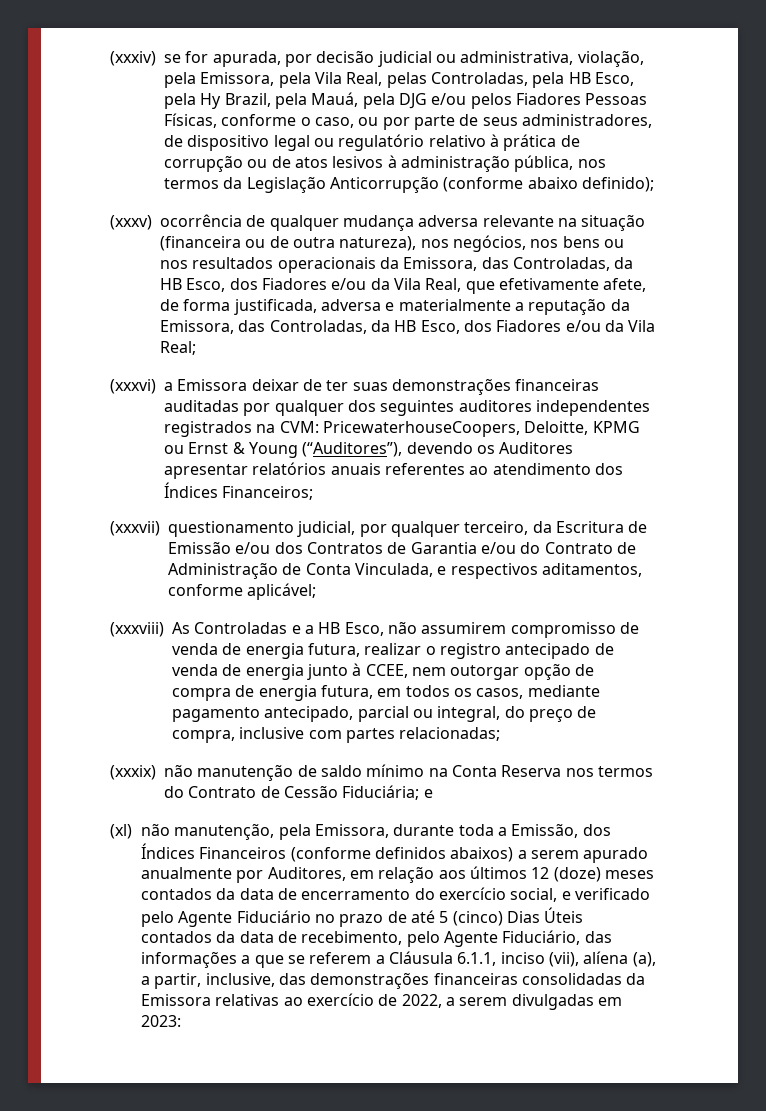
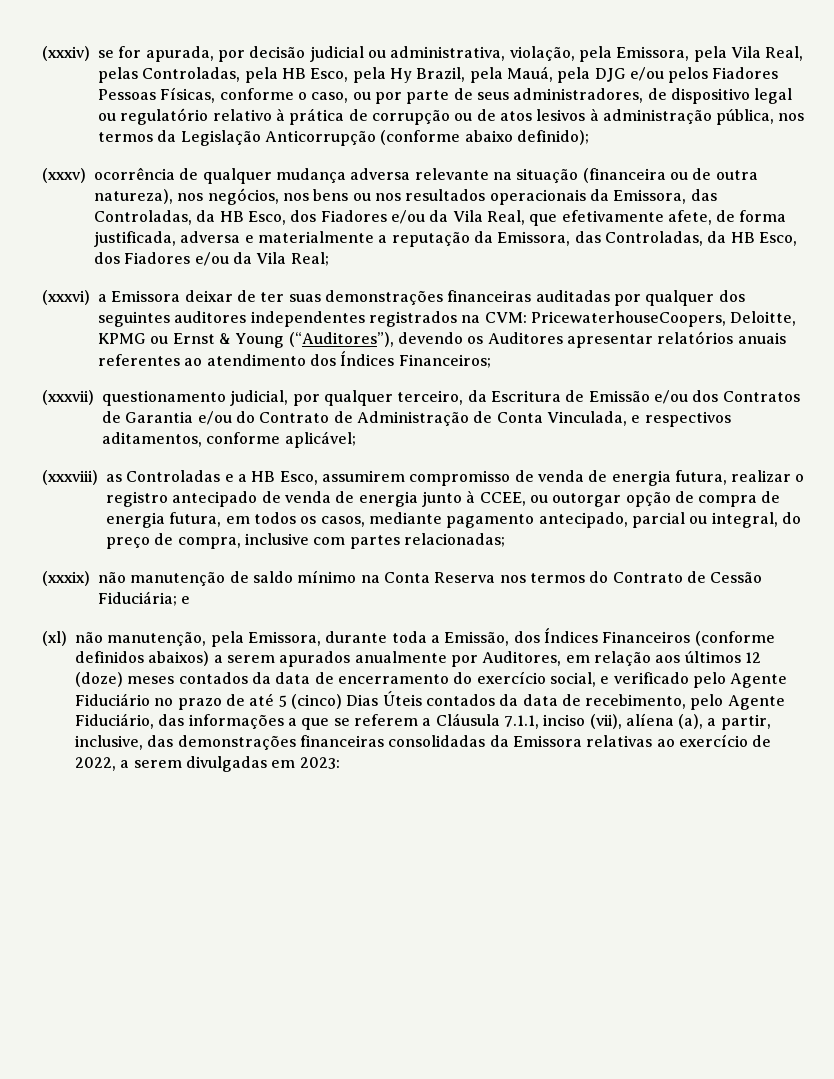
- (xxxviii) As Controladas e a HB Esco, não assumirem compromisso de venda de energia futura, realizar o registro antecipado de venda de energia junto à CCEE, nem outorgar opção de compra de energia futura, em todos os casos, mediante pagamento antecipado, parcial ou integral, do preço de compra, inclusive com partes relacionadas;
+ (xxxviii) as Controladas e a HB Esco, assumirem compromisso de venda de energia futura, realizar o registro antecipado de venda de energia junto à CCEE, ou outorgar opção de compra de energia futura, em todos os casos, mediante pagamento antecipado, parcial ou integral, do preço de compra, inclusive com partes relacionadas;
- (xl) não manutenção, pela Emissora, durante toda a Emissão, dos Índices Financeiros (conforme definidos abaixos) a serem apurado anualmente por Auditores, em relação aos últimos 12 (doze) meses contados da data de encerramento do exercício social, e verificado pelo Agente Fiduciário no prazo de até 5 (cinco) Dias Úteis contados da data de recebimento, pelo Agente Fiduciário, das informações a que se referem a Cláusula 6.1.1, inciso (vii), alíena (a), a partir, inclusive, das demonstrações financeiras consolidadas da Emissora relativas ao exercício de 2022, a serem divulgadas em 2023:
+ (xl) não manutenção, pela Emissora, durante toda a Emissão, dos Índices Financeiros (conforme definidos abaixos) a serem apurados anualmente por Auditores, em relação aos últimos 12 (doze) meses contados da data de encerramento do exercício social, e verificado pelo Agente Fiduciário no prazo de até 5 (cinco) Dias Úteis contados da data de recebimento, pelo Agente Fiduciário, das informações a que se referem a Cláusula 7.1.1, inciso (vii), alíena (a), a partir, inclusive, das demonstrações financeiras consolidadas da Emissora relativas ao exercício de 2022, a serem divulgadas em 2023:

